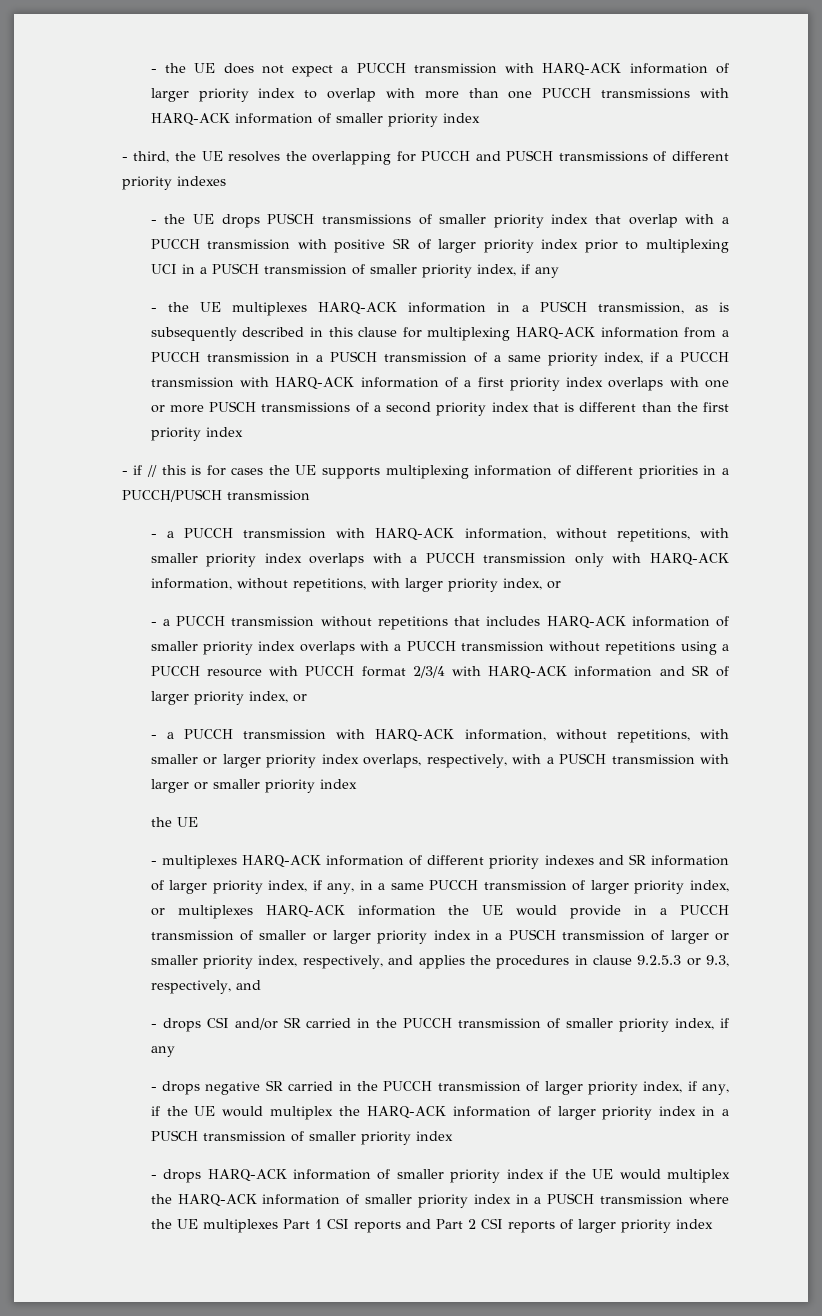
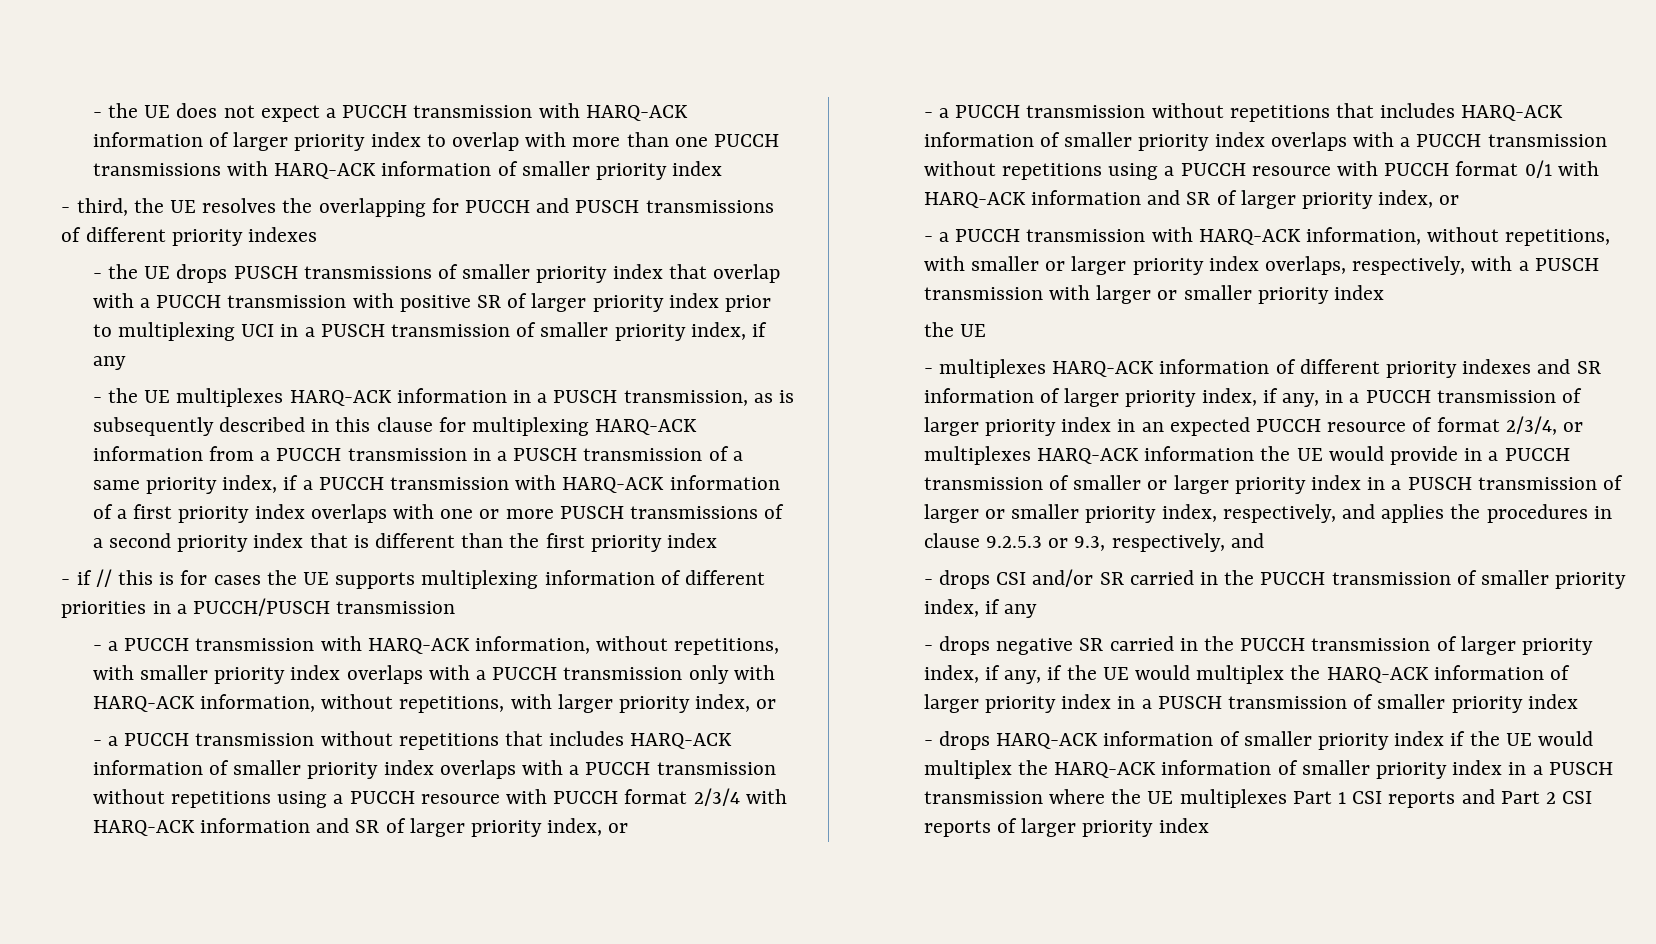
+ - a PUCCH transmission without repetitions that includes HARQ-ACK information of smaller priority index overlaps with a PUCCH transmission without repetitions using a PUCCH resource with PUCCH format 0/1 with HARQ-ACK information and SR of larger priority index, or
- - multiplexes HARQ-ACK information of different priority indexes and SR information of larger priority index, if any, in a same PUCCH transmission of larger priority index, or multiplexes HARQ-ACK information the UE would provide in a PUCCH transmission of smaller or larger priority index in a PUSCH transmission of larger or smaller priority index, respectively, and applies the procedures in clause 9.2.5.3 or 9.3, respectively, and
+ - multiplexes HARQ-ACK information of different priority indexes and SR information of larger priority index, if any, in a PUCCH transmission of larger priority index in an expected PUCCH resource of format 2/3/4, or multiplexes HARQ-ACK information the UE would provide in a PUCCH transmission of smaller or larger priority index in a PUSCH transmission of larger or smaller priority index, respectively, and applies the procedures in clause 9.2.5.3 or 9.3, respectively, and

